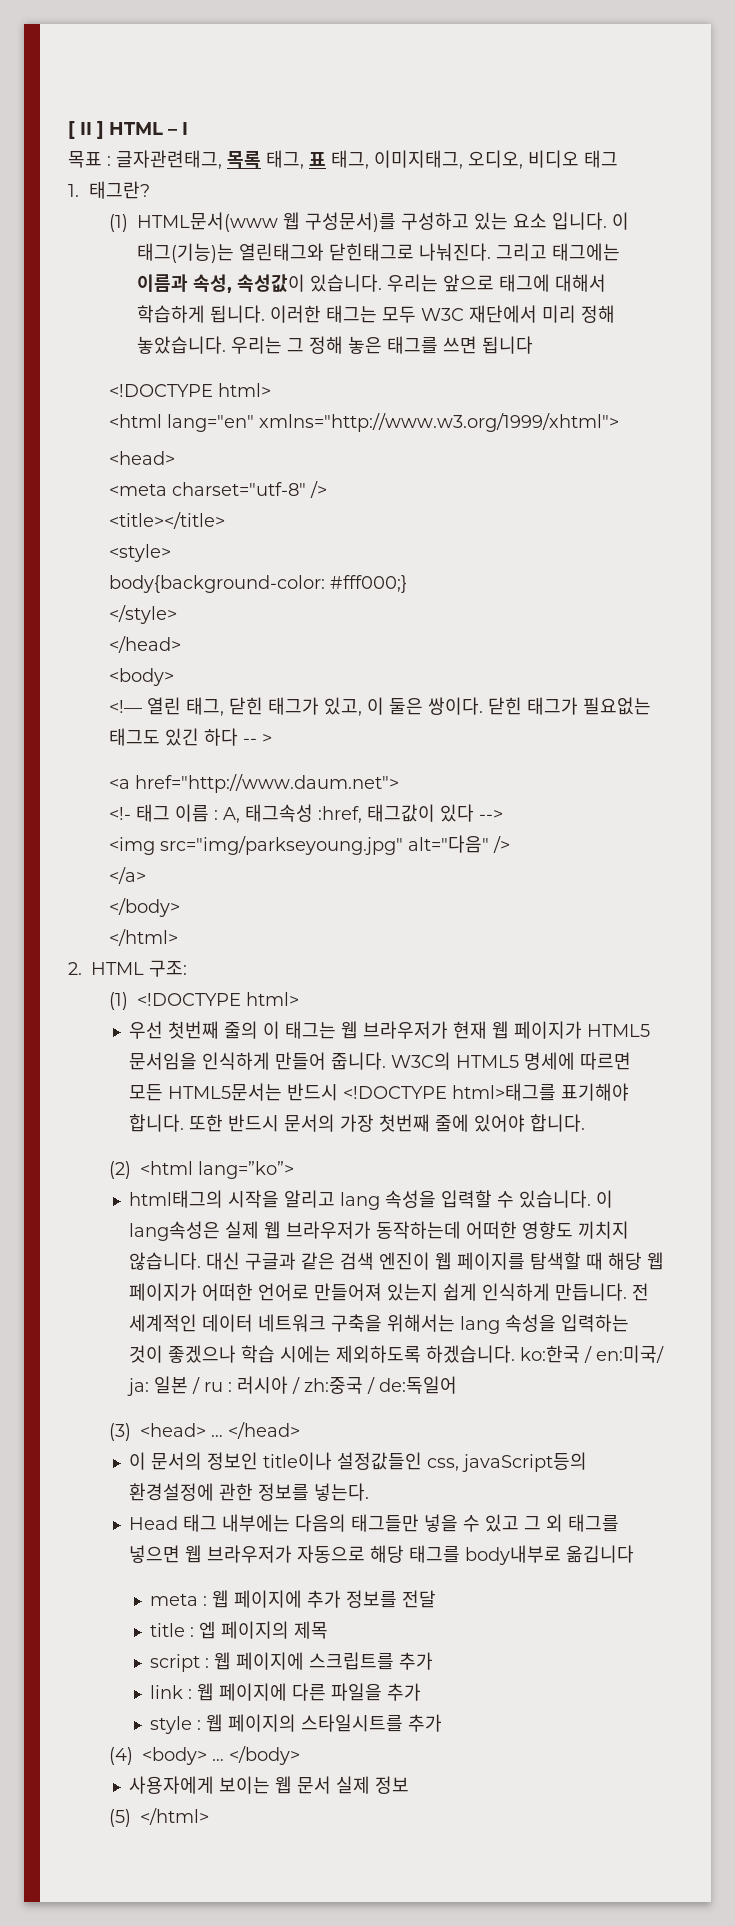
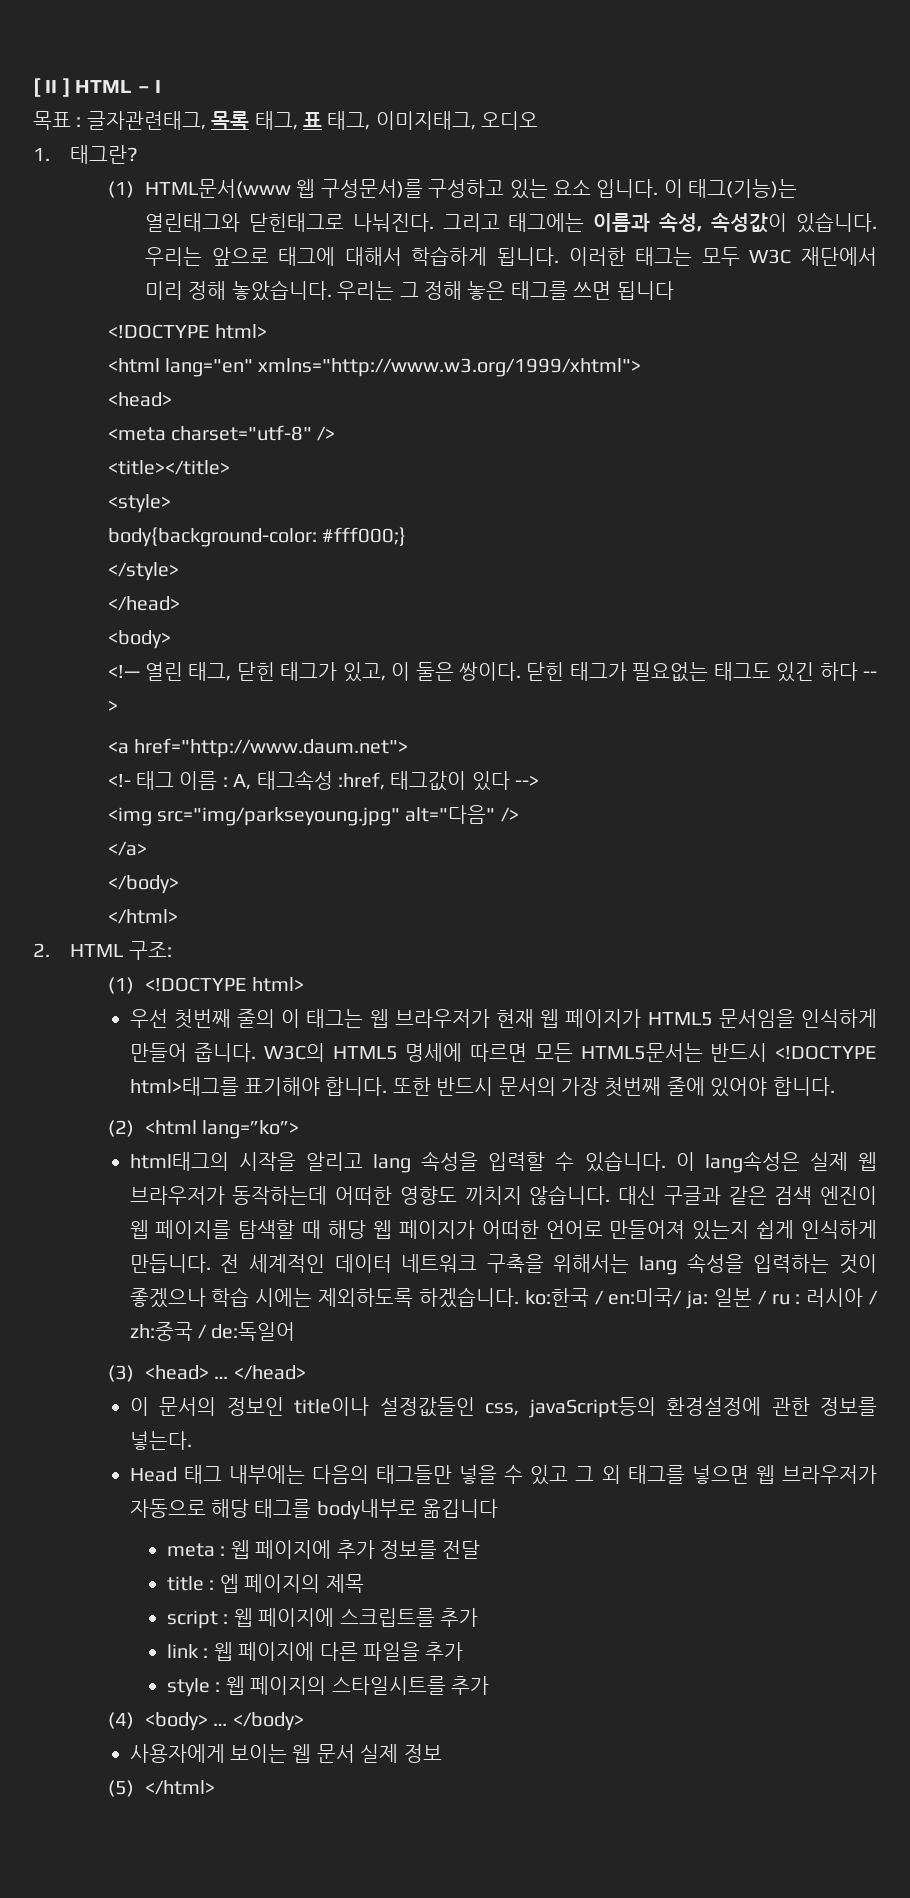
- 목표 : 글자관련태그, 목록 태그, 표 태그, 이미지태그, 오디오, 비디오 태그
+ 목표 : 글자관련태그, 목록 태그, 표 태그, 이미지태그, 오디오

